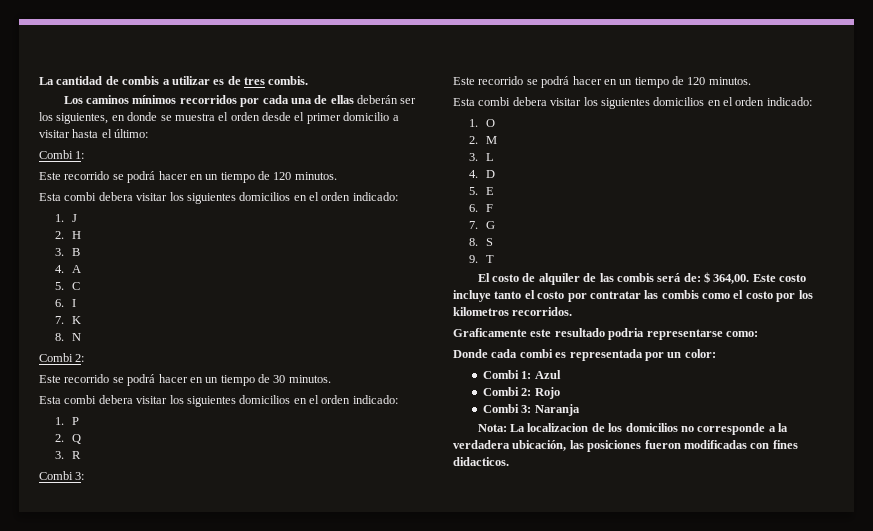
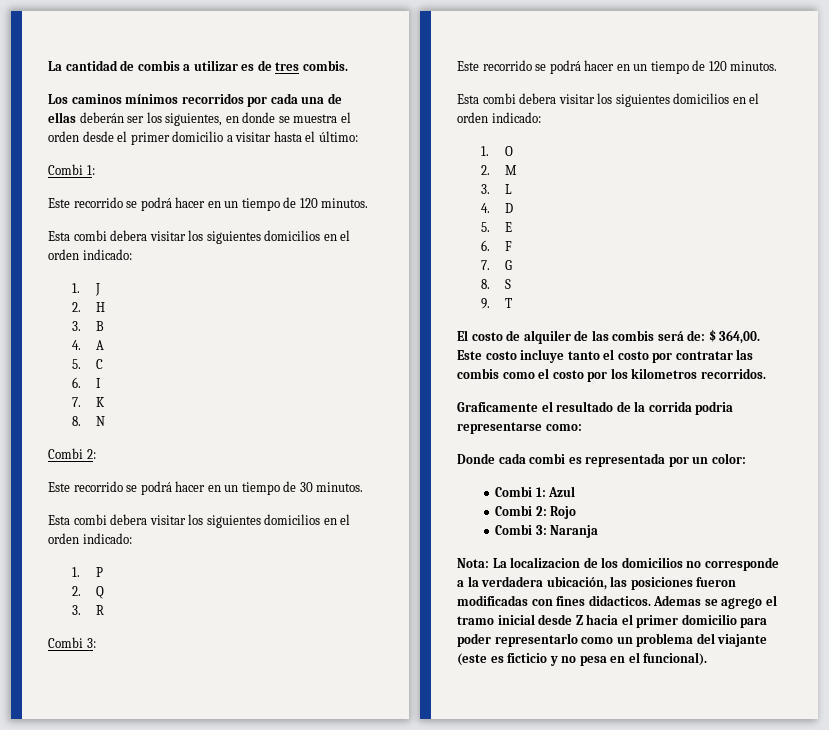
- Graficamente este resultado podria representarse como:
+ Graficamente el resultado de la corrida podria representarse como:
+ Ademas se agrego el tramo inicial desde Z hacia el primer domicilio para poder representarlo como un problema del viajante (este es ficticio y no pesa en el funcional).

